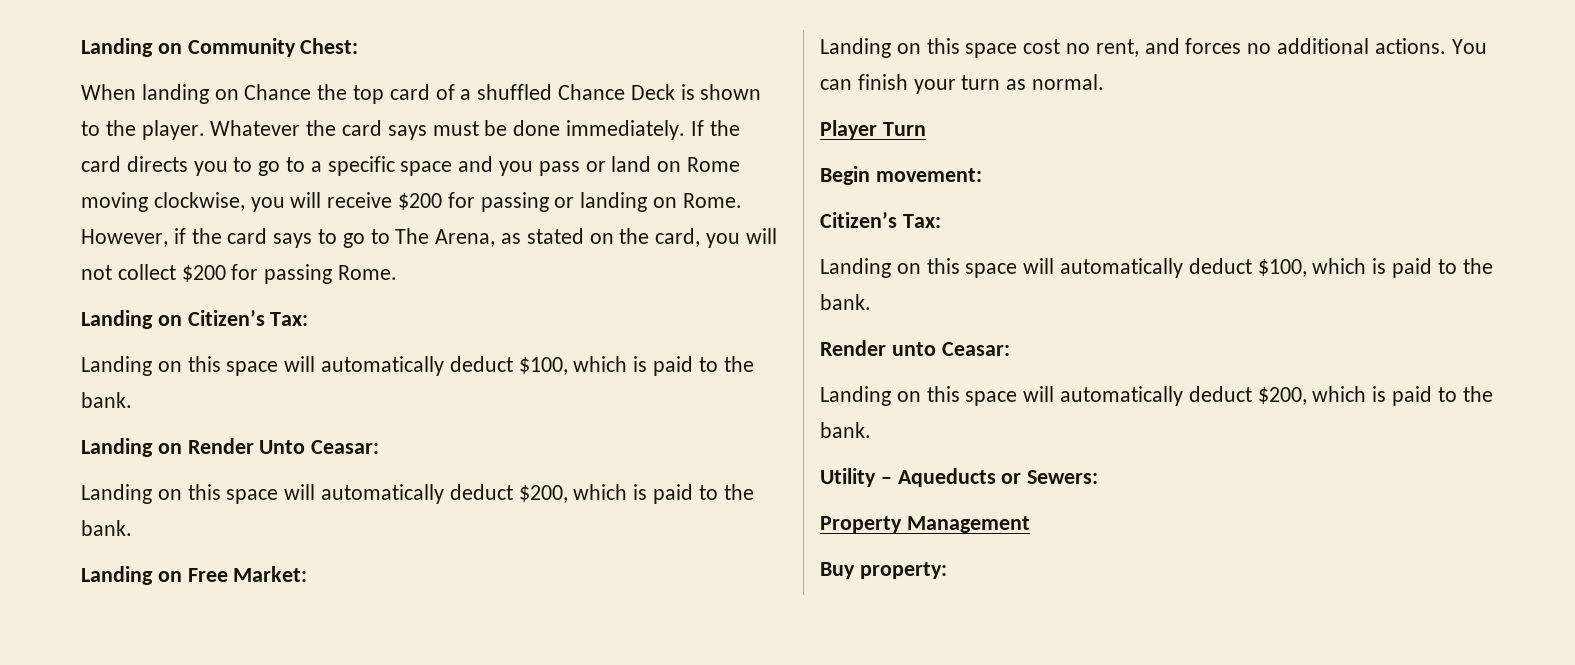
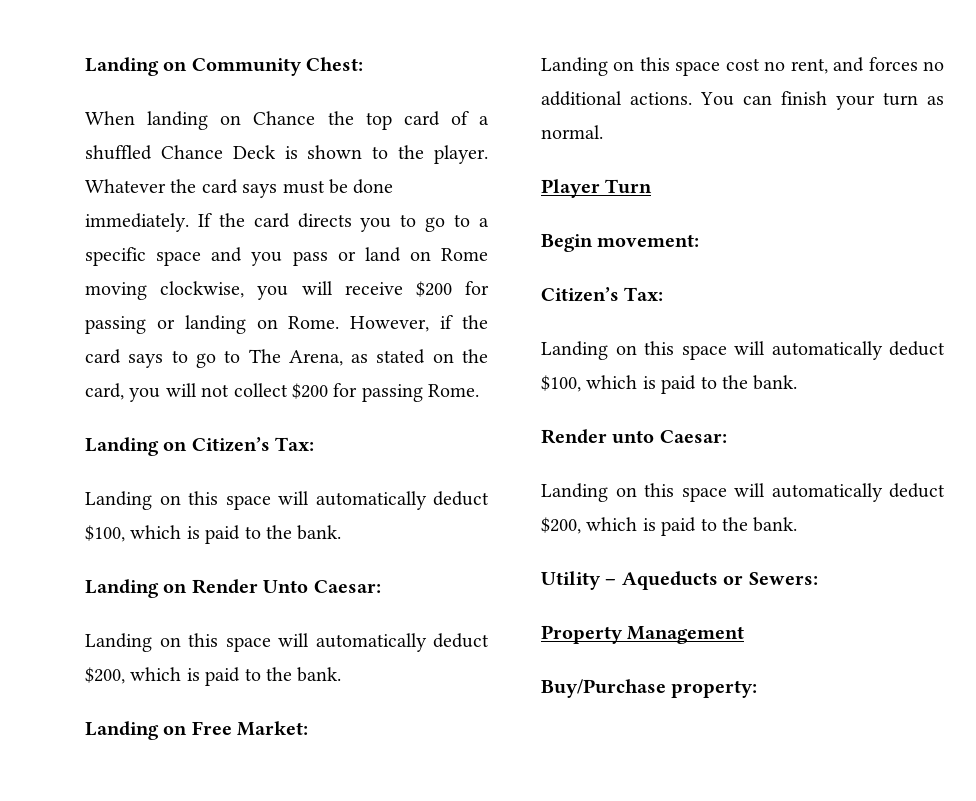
- Landing on Render Unto Ceasar:
+ Landing on Render Unto Caesar:
- Render unto Ceasar:
+ Render unto Caesar:
- Buy property:
+ Buy/Purchase property:

